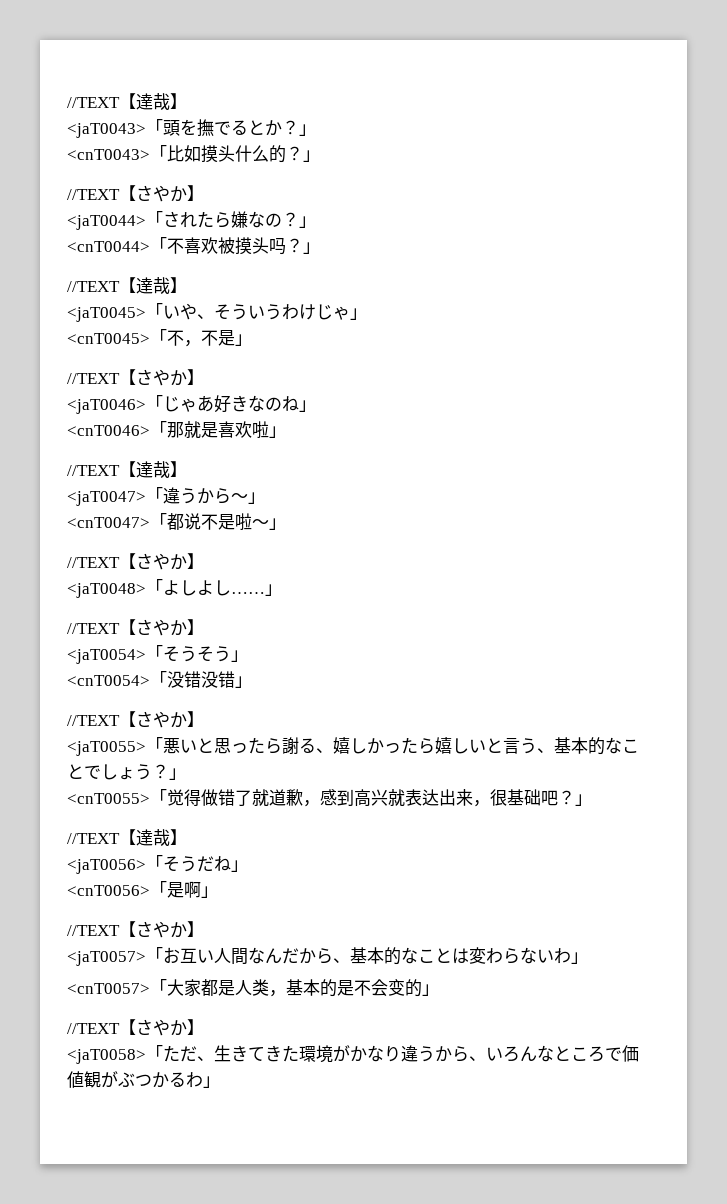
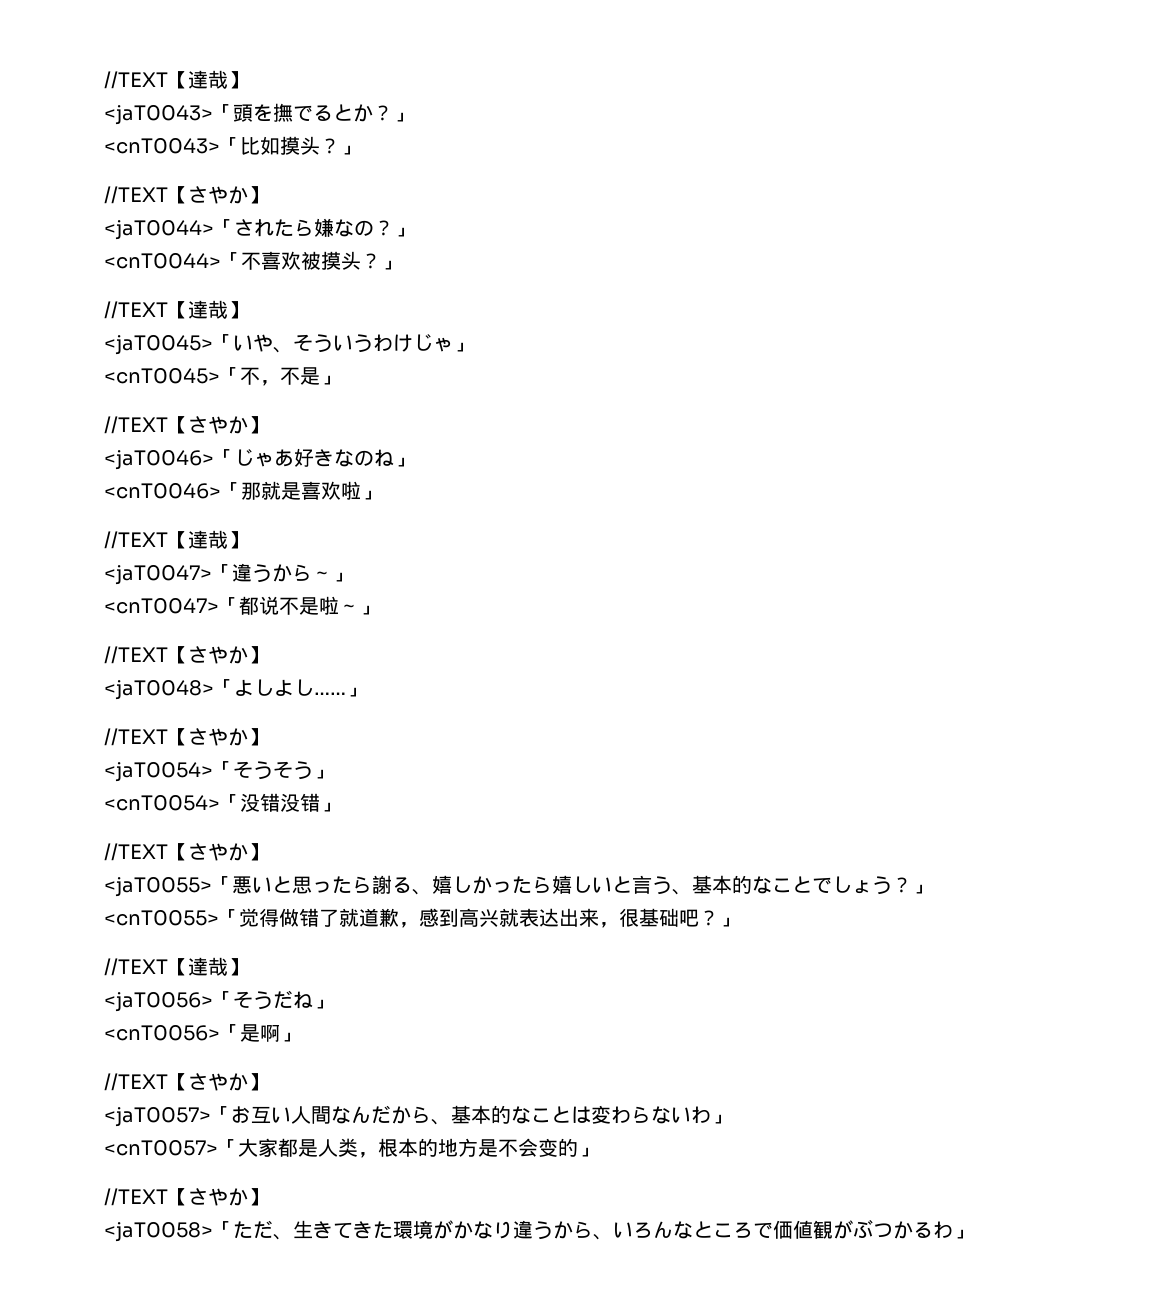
- <cnT0043>「比如摸头什么的？」
+ <cnT0043>「比如摸头？」
- <cnT0044>「不喜欢被摸头吗？」
+ <cnT0044>「不喜欢被摸头？」
- <cnT0057>「大家都是人类，基本的是不会变的」
+ <cnT0057>「大家都是人类，根本的地方是不会变的」

